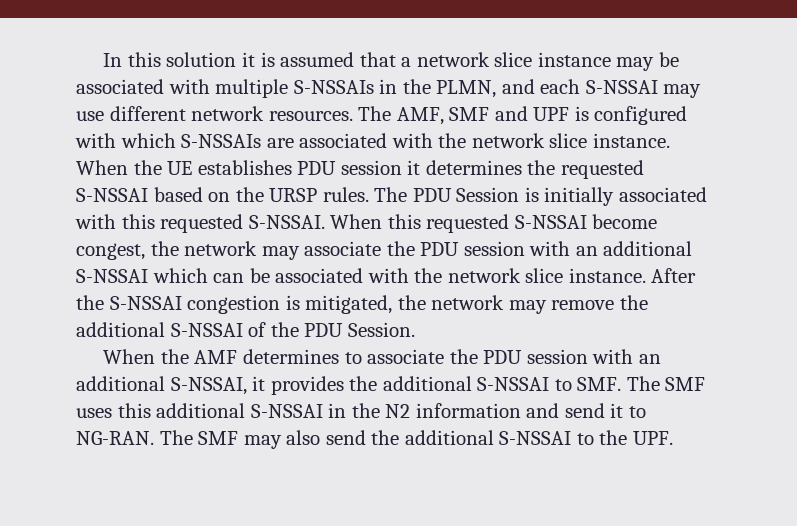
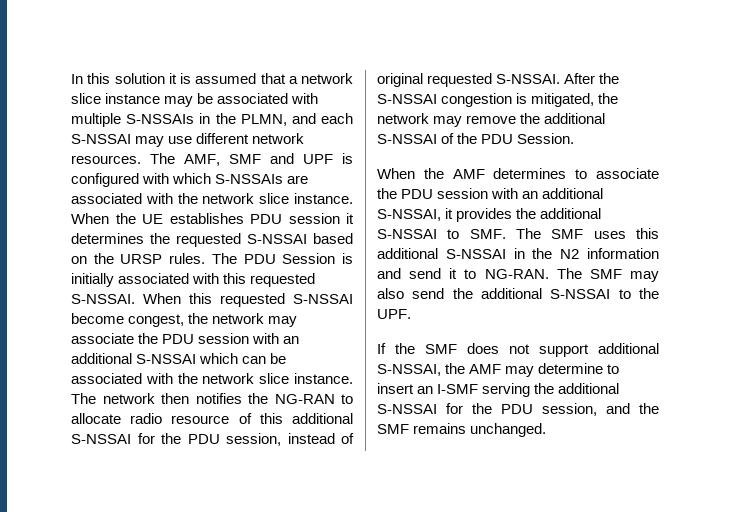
+ The network then notifies the NG-RAN to allocate radio resource of this additional S-NSSAI for the PDU session, instead of original requested S-NSSAI.
+ If the SMF does not support additional S-NSSAI, the AMF may determine to insert an I-SMF serving the additional S-NSSAI for the PDU session, and the SMF remains unchanged.

